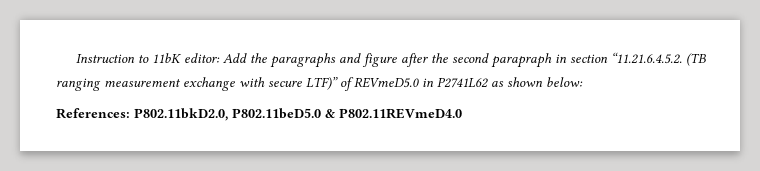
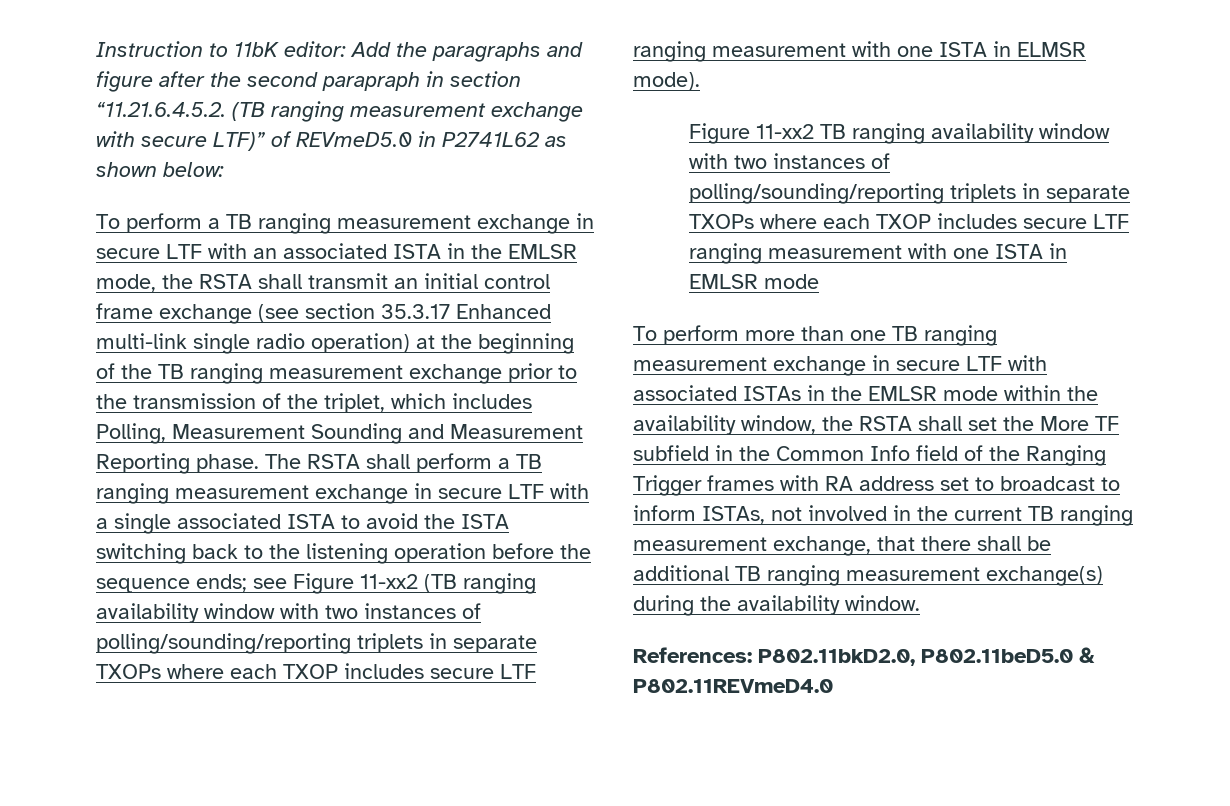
+ To perform a TB ranging measurement exchange in secure LTF with an associated ISTA in the EMLSR mode, the RSTA shall transmit an initial control frame exchange (see section 35.3.17 Enhanced multi-link single radio operation) at the beginning of the TB ranging measurement exchange prior to the transmission of the triplet, which includes Polling, Measurement Sounding and Measurement Reporting phase. The RSTA shall perform a TB ranging measurement exchange in secure LTF with a single associated ISTA to avoid the ISTA switching back to the listening operation before the sequence ends; see Figure 11-xx2 (TB ranging availability window with two instances of polling/sounding/reporting triplets in separate TXOPs where each TXOP includes secure LTF ranging measurement with one ISTA in ELMSR mode).
+ Figure 11-xx2 TB ranging availability window with two instances of polling/sounding/reporting triplets in separate TXOPs where each TXOP includes secure LTF ranging measurement with one ISTA in EMLSR mode
+ To perform more than one TB ranging measurement exchange in secure LTF with associated ISTAs in the EMLSR mode within the availability window, the RSTA shall set the More TF subfield in the Common Info field of the Ranging Trigger frames with RA address set to broadcast to inform ISTAs, not involved in the current TB ranging measurement exchange, that there shall be additional TB ranging measurement exchange(s) during the availability window.

